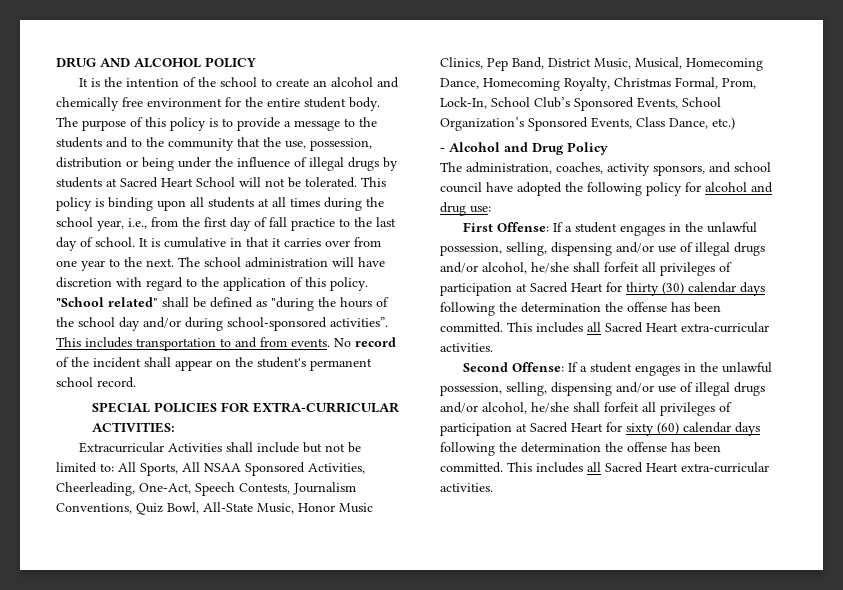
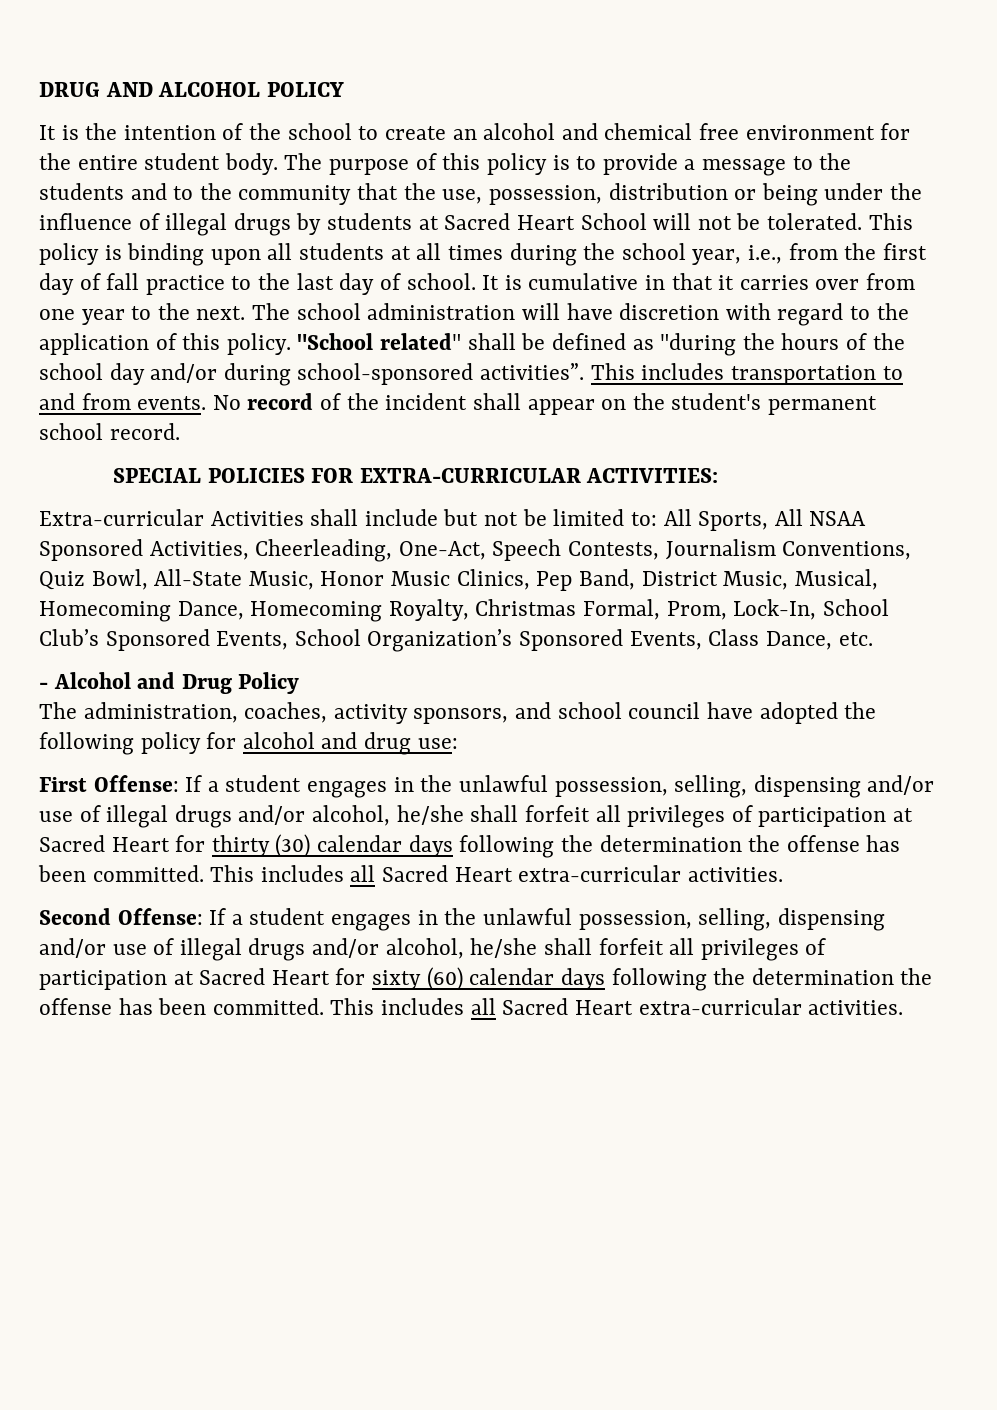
- It is the intention of the school to create an alcohol and chemically free environment for the entire student body.
+ It is the intention of the school to create an alcohol and chemical free environment for the entire student body.
- Extracurricular Activities shall include but not be limited to: All Sports, All NSAA Sponsored Activities, Cheerleading, One-Act, Speech Contests, Journalism Conventions, Quiz Bowl, All-State Music, Honor Music Clinics, Pep Band, District Music, Musical, Homecoming Dance, Homecoming Royalty, Christmas Formal, Prom, Lock-In, School Club’s Sponsored Events, School Organization’s Sponsored Events, Class Dance, etc.)
+ Extra-curricular Activities shall include but not be limited to: All Sports, All NSAA Sponsored Activities, Cheerleading, One-Act, Speech Contests, Journalism Conventions, Quiz Bowl, All-State Music, Honor Music Clinics, Pep Band, District Music, Musical, Homecoming Dance, Homecoming Royalty, Christmas Formal, Prom, Lock-In, School Club’s Sponsored Events, School Organization’s Sponsored Events, Class Dance, etc.

